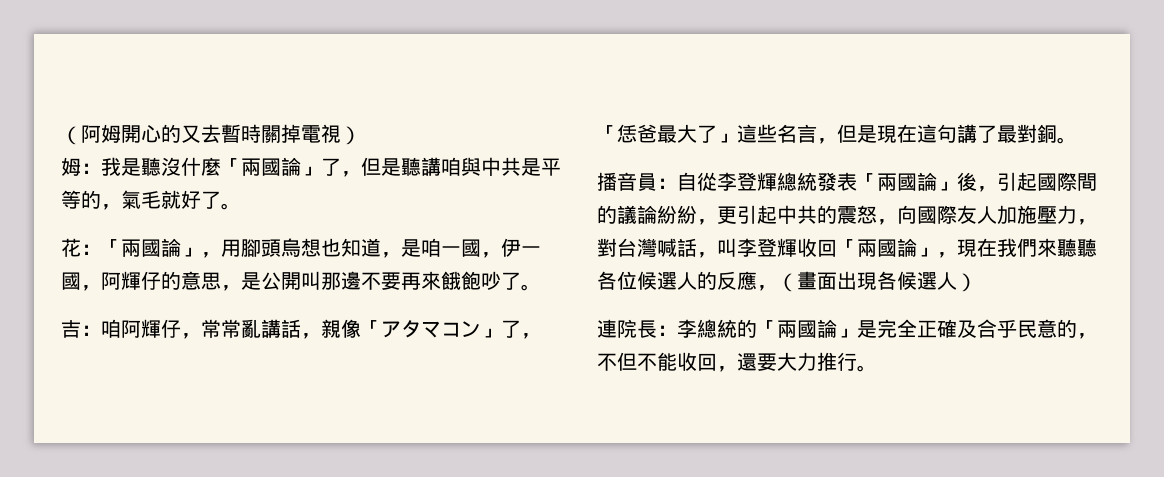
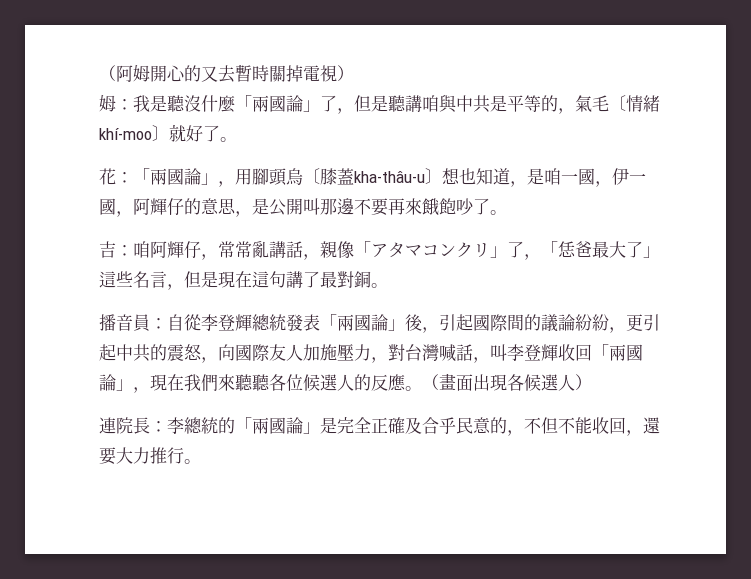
- 姆：我是聽沒什麼「兩國論」了，但是聽講咱與中共是平等的，氣毛就好了。
+ 姆：我是聽沒什麼「兩國論」了，但是聽講咱與中共是平等的，氣毛〔情緒khí-moo〕就好了。
- 花：「兩國論」，用腳頭烏想也知道，是咱一國，伊一國，阿輝仔的意思，是公開叫那邊不要再來餓飽吵了。
+ 花：「兩國論」，用腳頭烏〔膝蓋kha-thâu-u〕想也知道，是咱一國，伊一國，阿輝仔的意思，是公開叫那邊不要再來餓飽吵了。
- 吉：咱阿輝仔，常常亂講話，親像「アタマコン」了，「恁爸最大了」這些名言，但是現在這句講了最對銅。
+ 吉：咱阿輝仔，常常亂講話，親像「アタマコンクリ」了，「恁爸最大了」這些名言，但是現在這句講了最對銅。
- 播音員：自從李登輝總統發表「兩國論」後，引起國際間的議論紛紛，更引起中共的震怒，向國際友人加施壓力，對台灣喊話，叫李登輝收回「兩國論」，現在我們來聽聽各位候選人的反應，（畫面出現各候選人）
+ 播音員：自從李登輝總統發表「兩國論」後，引起國際間的議論紛紛，更引起中共的震怒，向國際友人加施壓力，對台灣喊話，叫李登輝收回「兩國論」，現在我們來聽聽各位候選人的反應。（畫面出現各候選人）

